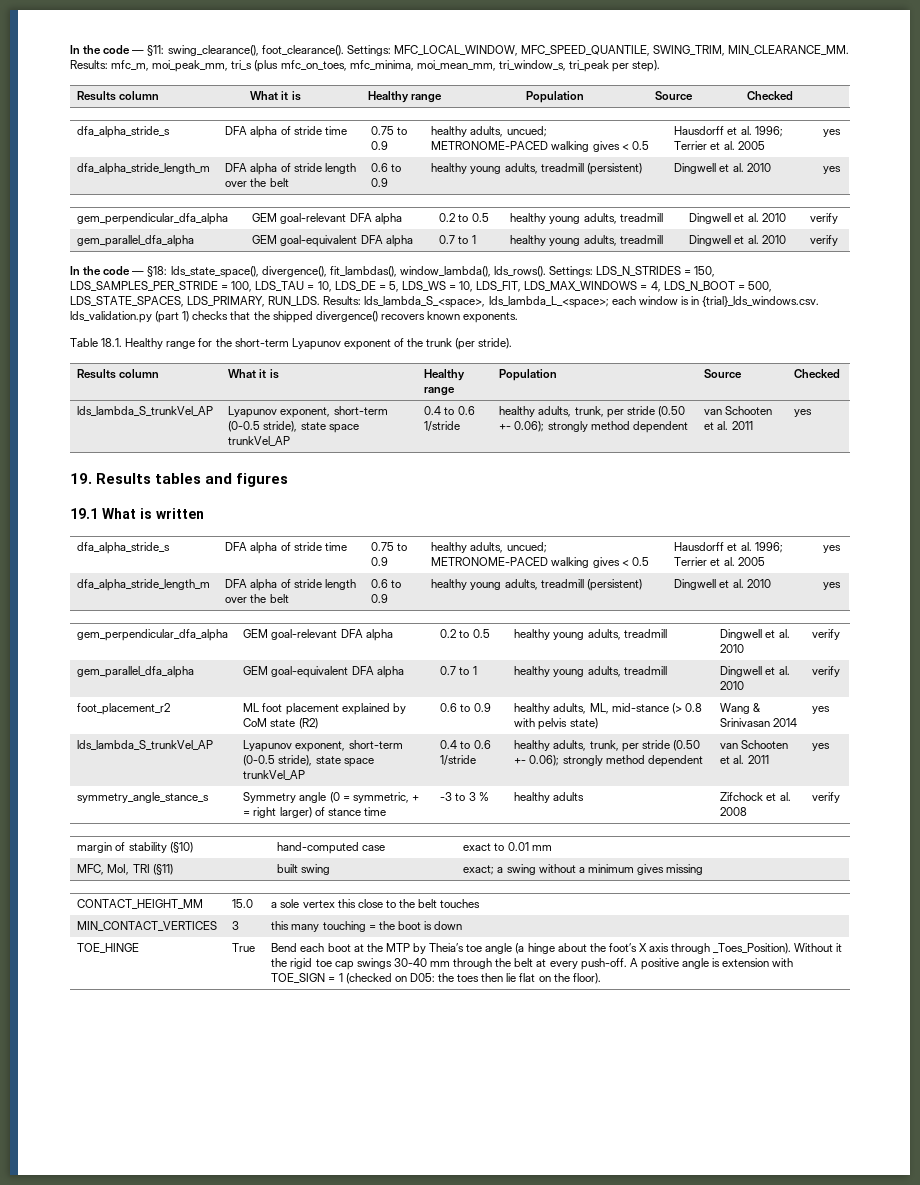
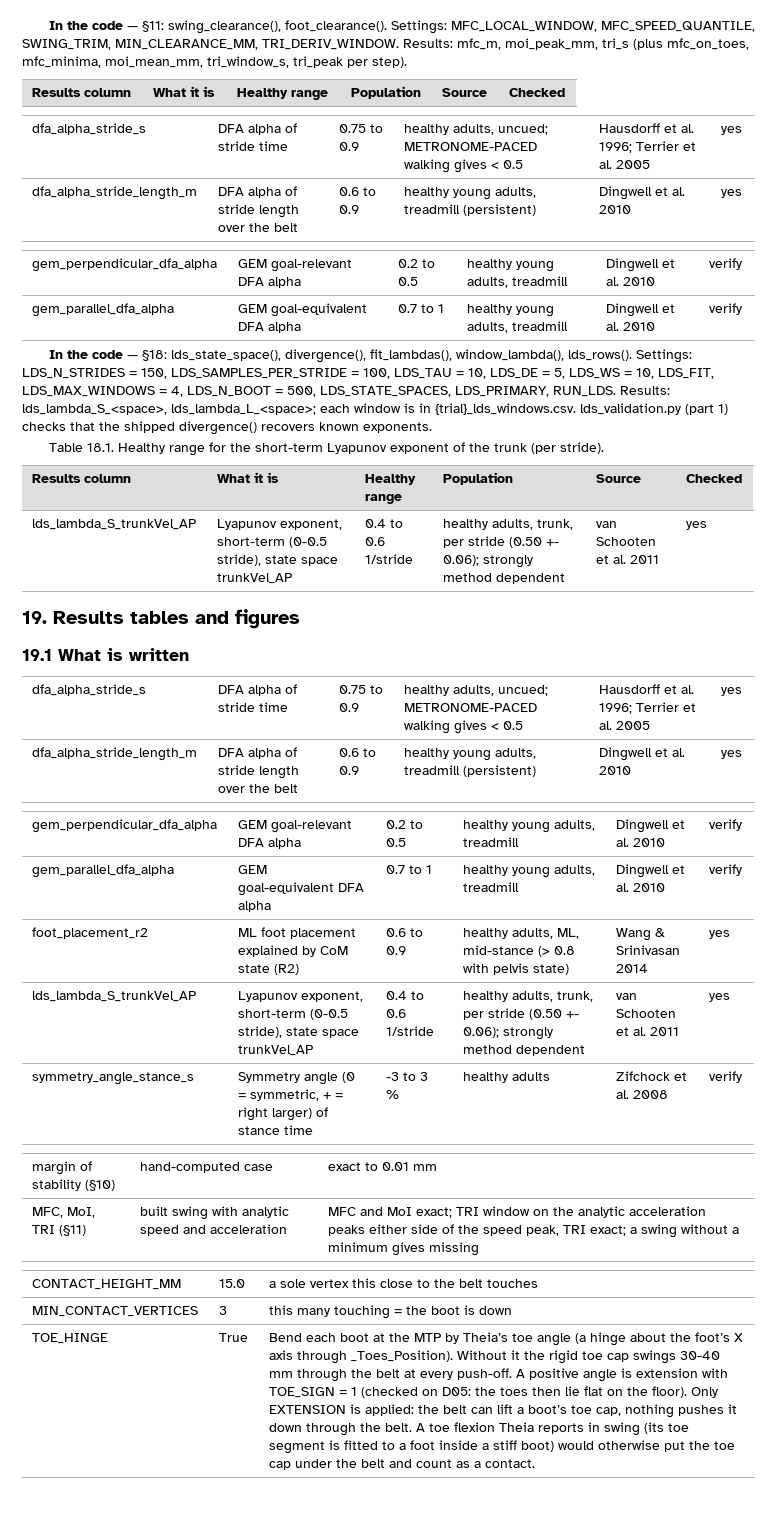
- Settings: MFC_LOCAL_WINDOW, MFC_SPEED_QUANTILE, SWING_TRIM, MIN_CLEARANCE_MM.
+ Settings: MFC_LOCAL_WINDOW, MFC_SPEED_QUANTILE, SWING_TRIM, MIN_CLEARANCE_MM, TRI_DERIV_WINDOW.
- MFC, MoI, TRI (§11) | built swing | exact; a swing without a minimum gives missing
+ MFC, MoI, TRI (§11) | built swing with analytic speed and acceleration | MFC and MoI exact; TRI window on the analytic acceleration peaks either side of the speed peak, TRI exact; a swing without a minimum gives missing
+ Only EXTENSION is applied: the belt can lift a boot’s toe cap, nothing pushes it down through the belt. A toe flexion Theia reports in swing (its toe segment is fitted to a foot inside a stiff boot) would otherwise put the toe cap under the belt and count as a contact.

